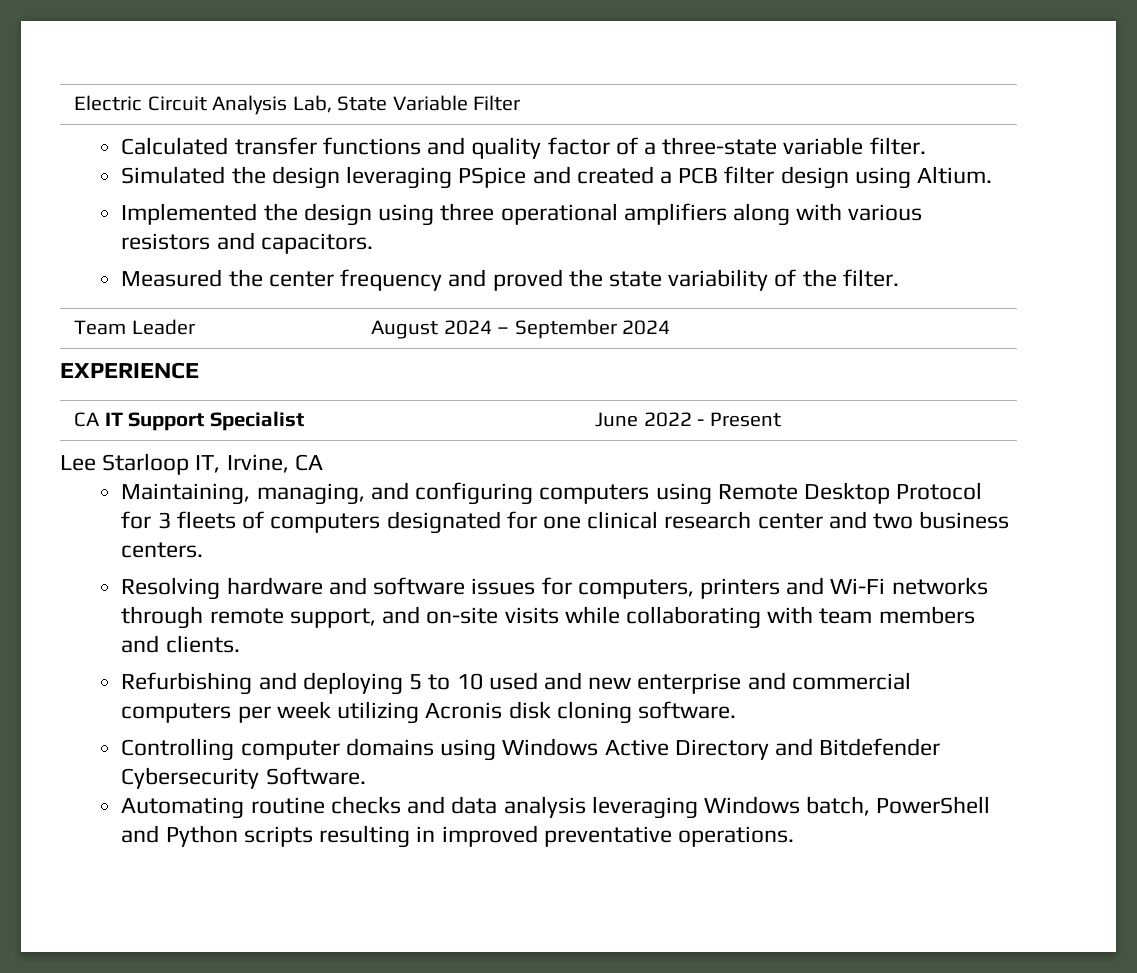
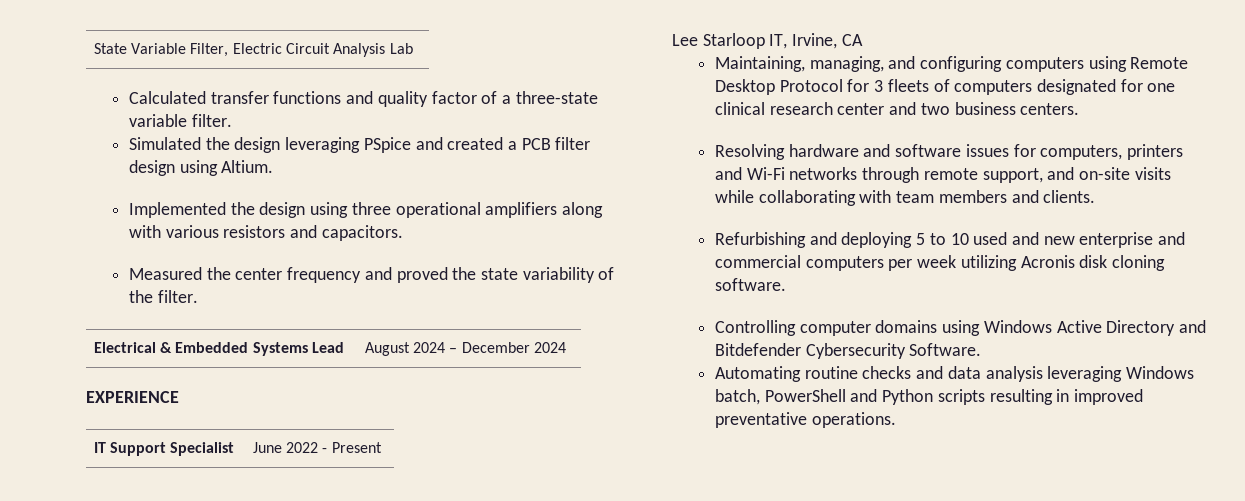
- Electric Circuit Analysis Lab, State Variable Filter
+ State Variable Filter, Electric Circuit Analysis Lab
- Team Leader | August 2024 – September 2024
+ Electrical & Embedded Systems Lead | August 2024 – December 2024
- CA IT Support Specialist | June 2022 - Present
+ IT Support Specialist | June 2022 - Present

